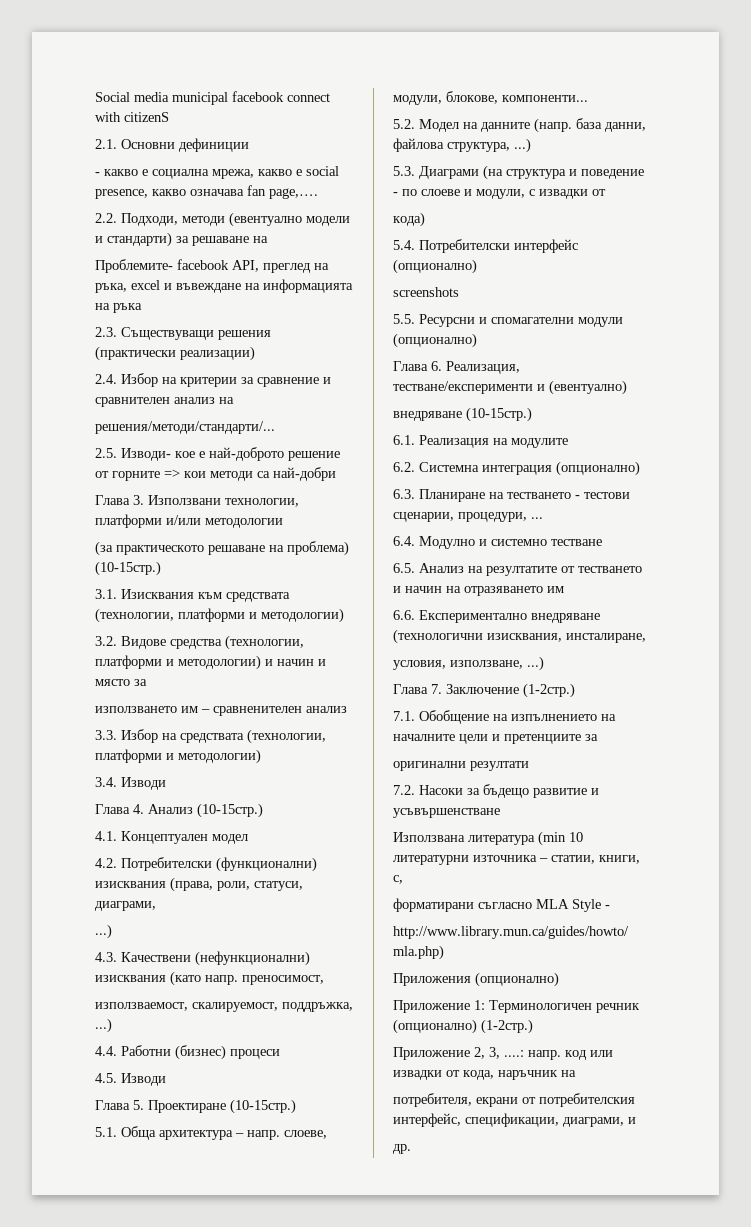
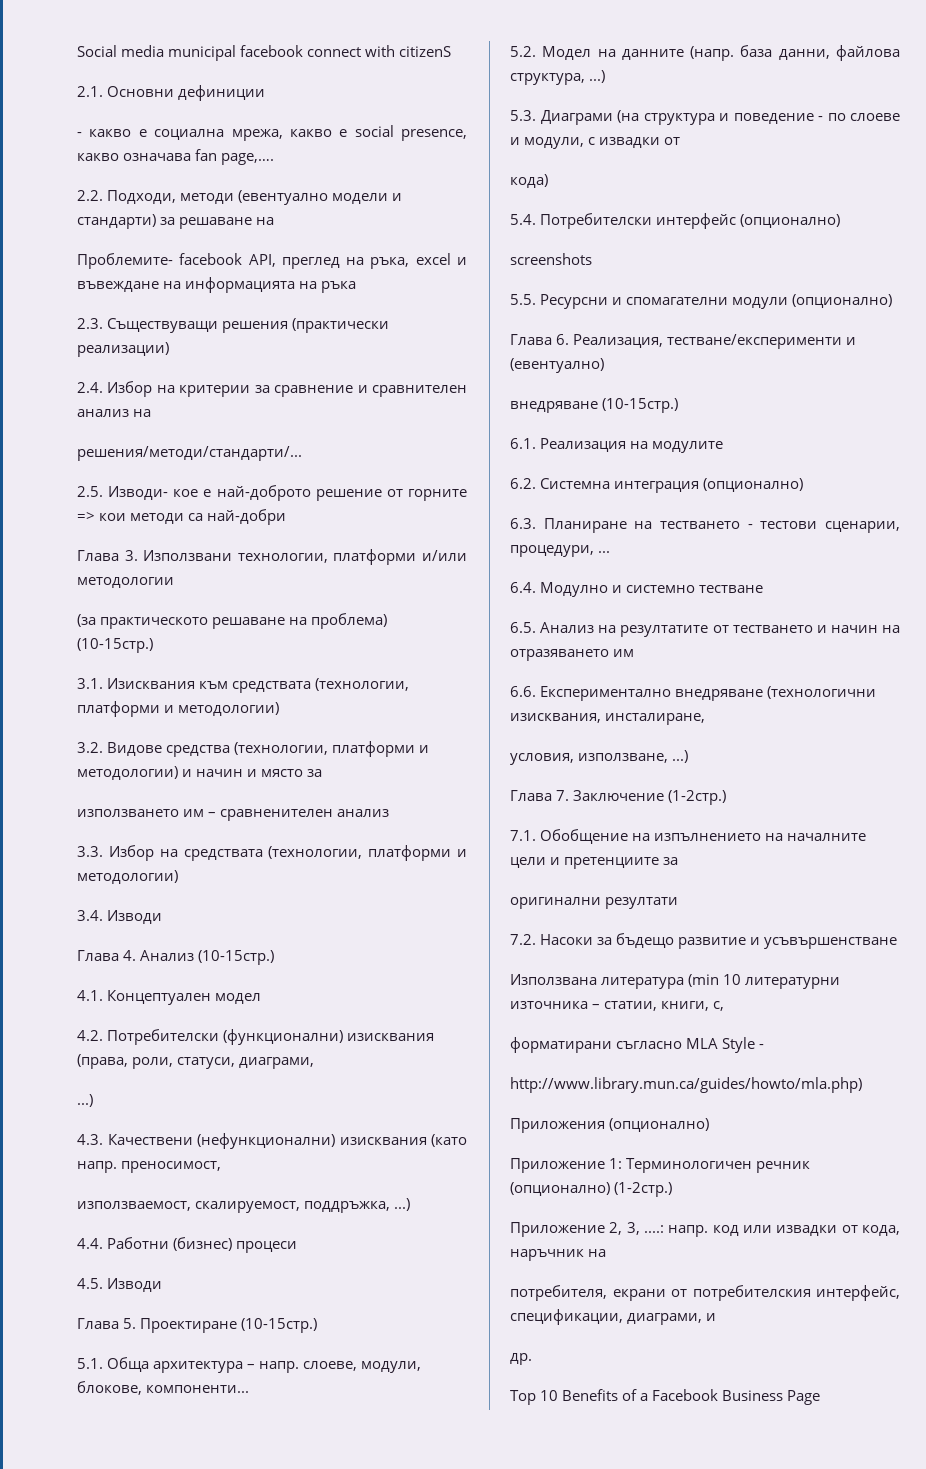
+ Top 10 Benefits of a Facebook Business Page

